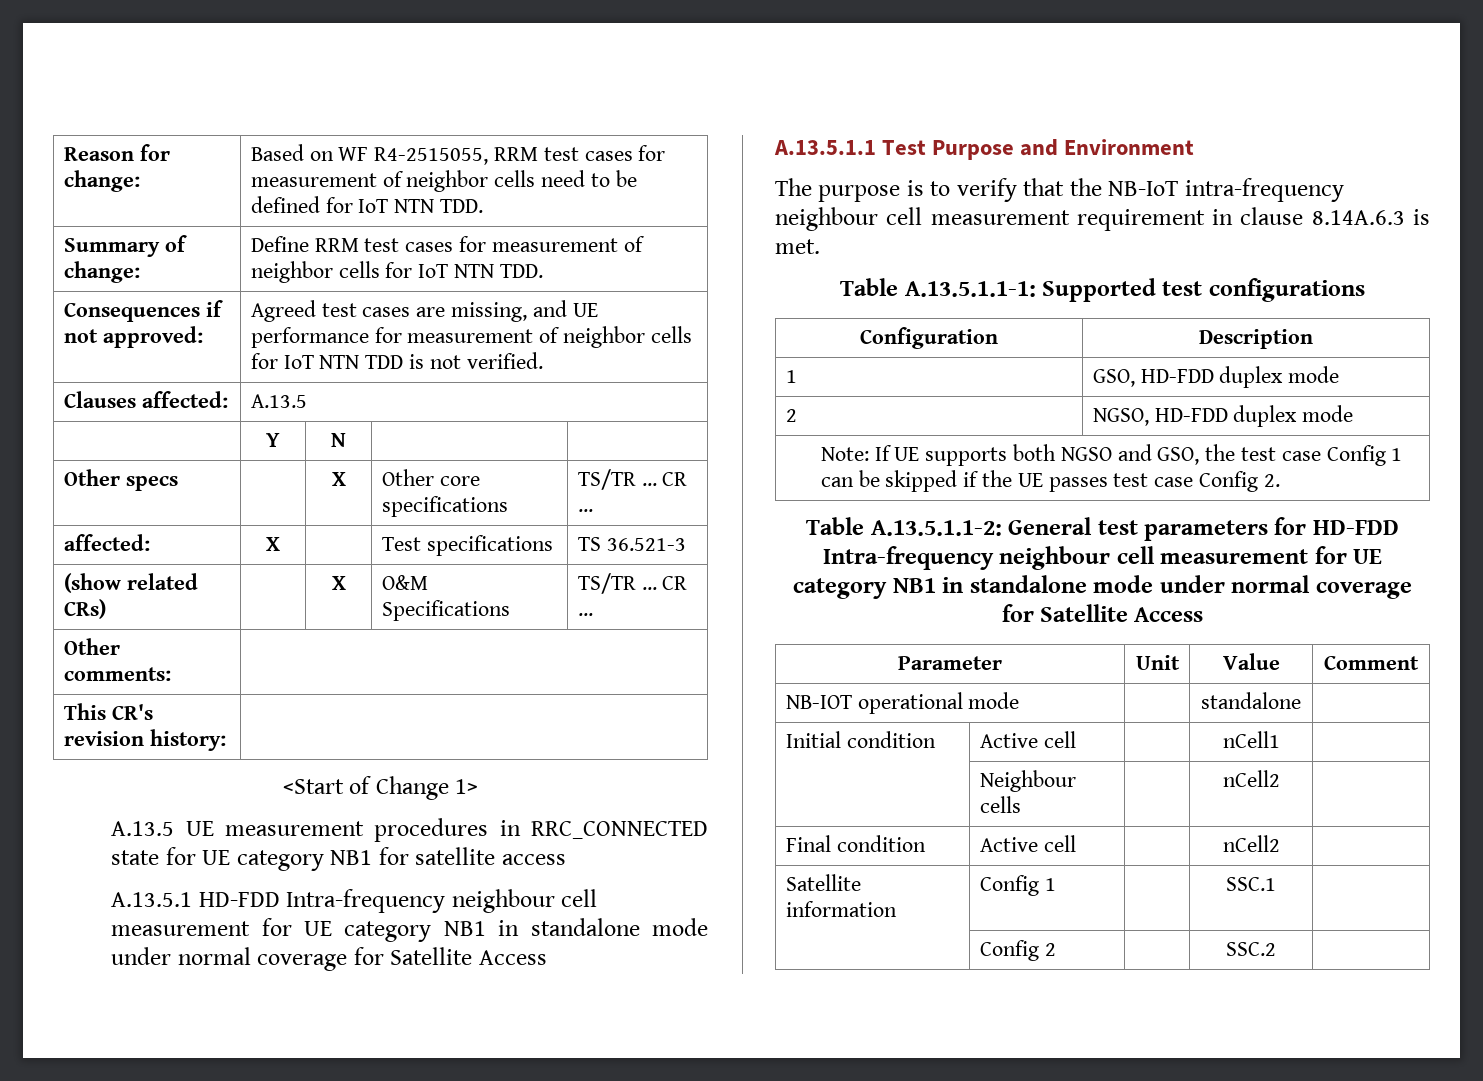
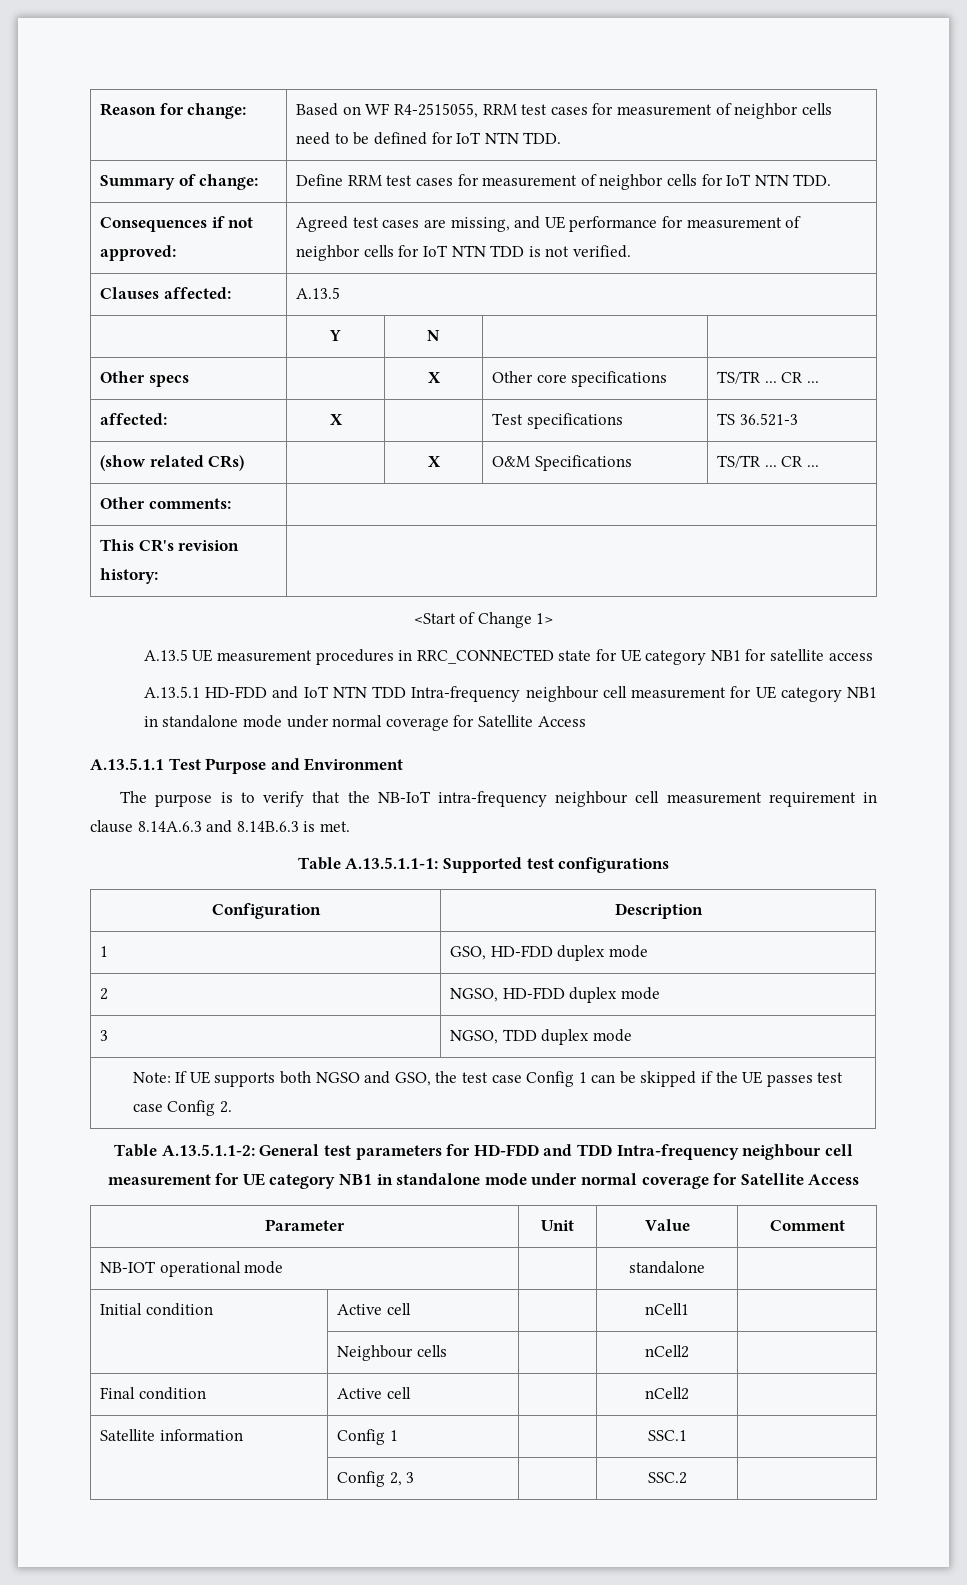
- A.13.5.1 HD-FDD Intra-frequency neighbour cell measurement for UE category NB1 in standalone mode under normal coverage for Satellite Access
+ A.13.5.1 HD-FDD and IoT NTN TDD Intra-frequency neighbour cell measurement for UE category NB1 in standalone mode under normal coverage for Satellite Access
- The purpose is to verify that the NB-IoT intra-frequency neighbour cell measurement requirement in clause 8.14A.6.3 is met.
+ The purpose is to verify that the NB-IoT intra-frequency neighbour cell measurement requirement in clause 8.14A.6.3 and 8.14B.6.3 is met.
+ 3 | NGSO, TDD duplex mode
- Table A.13.5.1.1-2: General test parameters for HD-FDD Intra-frequency neighbour cell measurement for UE category NB1 in standalone mode under normal coverage for Satellite Access
+ Table A.13.5.1.1-2: General test parameters for HD-FDD and TDD Intra-frequency neighbour cell measurement for UE category NB1 in standalone mode under normal coverage for Satellite Access
- | Config 2 | | SSC.2 |
+ | Config 2, 3 | | SSC.2 |

